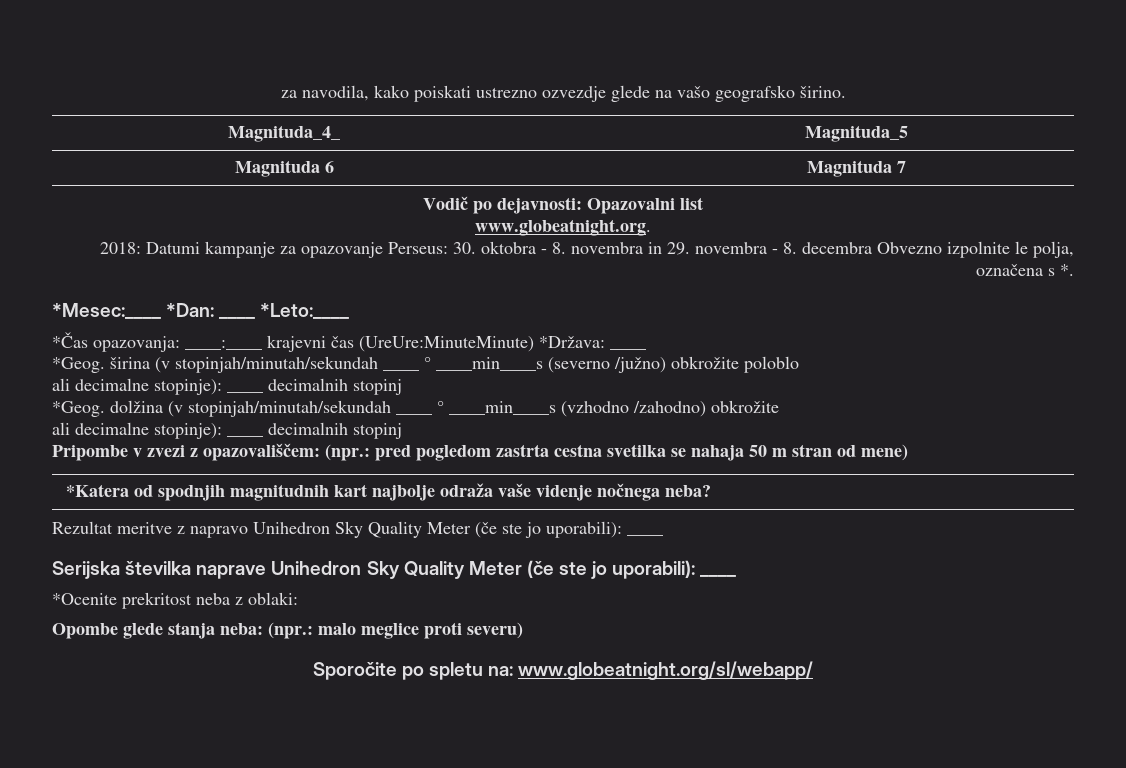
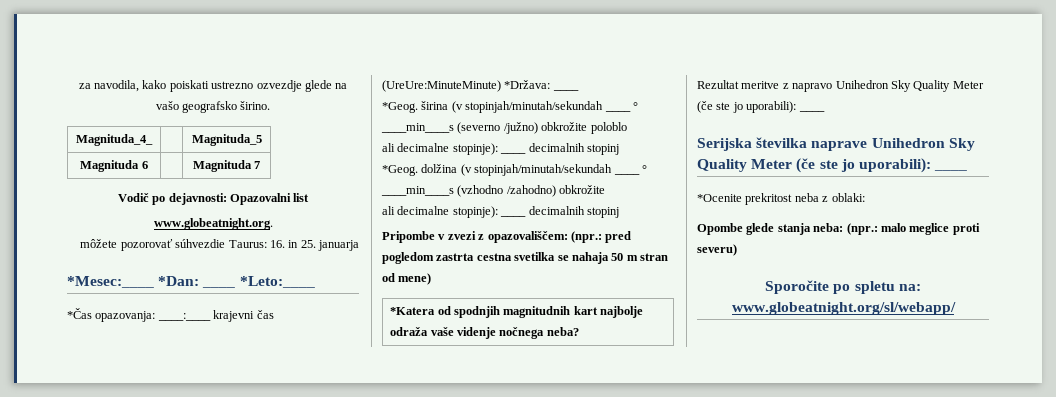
- 2018: Datumi kampanje za opazovanje Perseus: 30. oktobra - 8. novembra in 29. novembra - 8. decembra Obvezno izpolnite le polja, označena s *.
+ môžete pozorovať súhvezdie Taurus: 16. in 25. januarja

